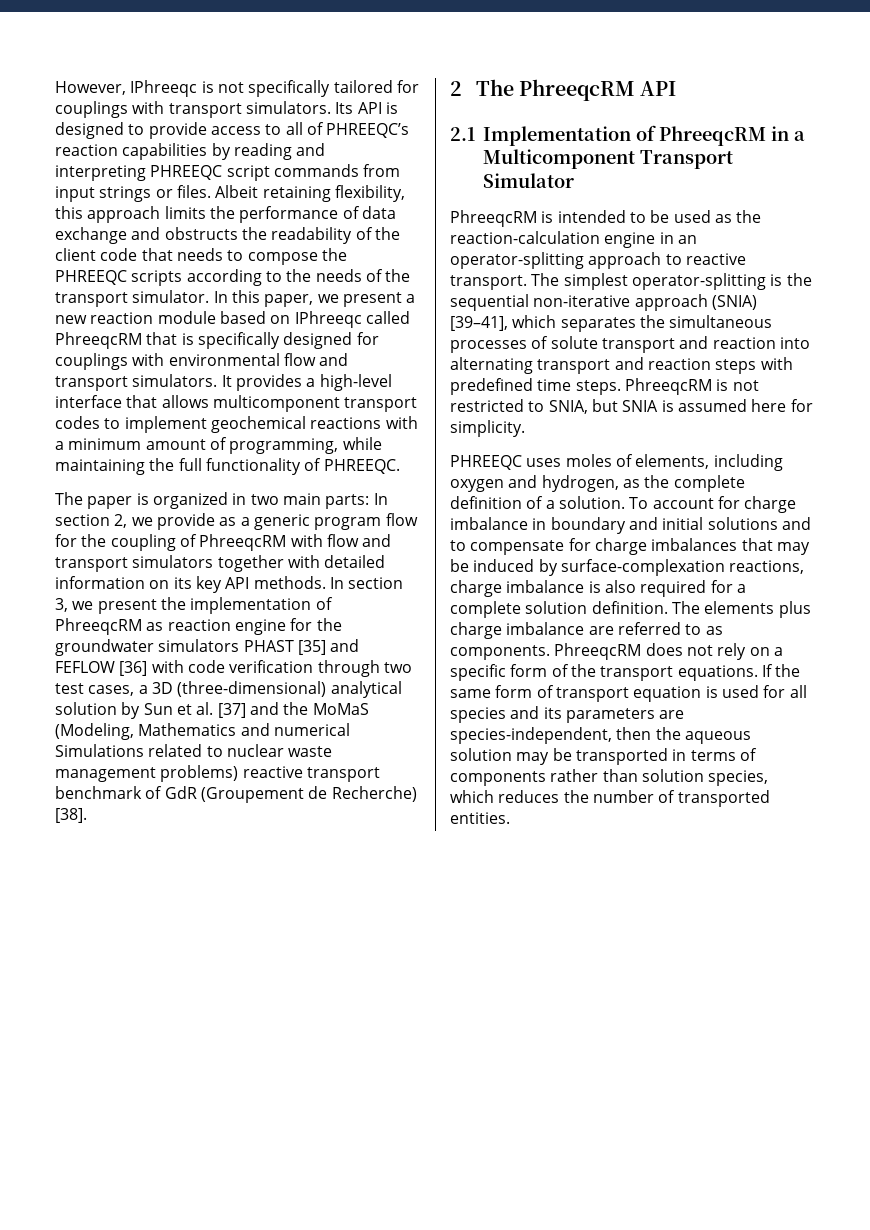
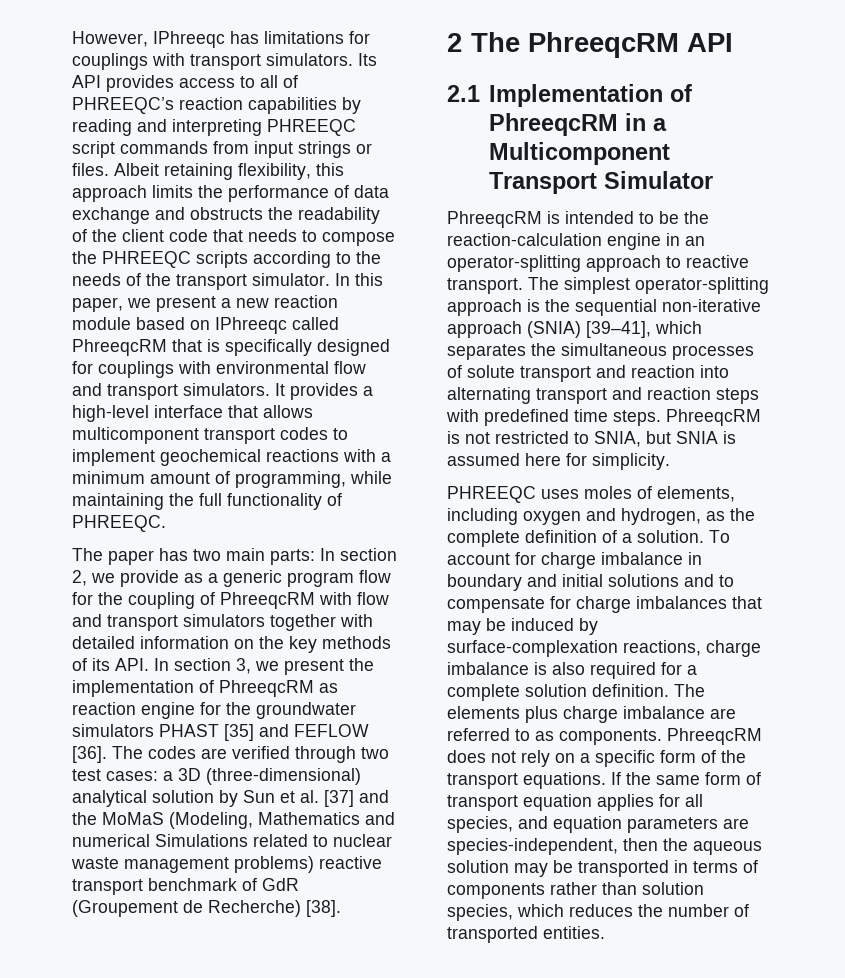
- However, IPhreeqc is not specifically tailored for couplings with transport simulators.
+ However, IPhreeqc has limitations for couplings with transport simulators.
- Its API is designed to provide access to all of PHREEQC’s reaction capabilities by reading and interpreting PHREEQC script commands from input strings or files.
+ Its API provides access to all of PHREEQC’s reaction capabilities by reading and interpreting PHREEQC script commands from input strings or files.
- The paper is organized in two main parts:
+ The paper has two main parts:
- In section 2, we provide as a generic program flow for the coupling of PhreeqcRM with flow and transport simulators together with detailed information on its key API methods. In section 3, we present the implementation of PhreeqcRM as reaction engine for the groundwater simulators PHAST [35] and FEFLOW [36] with code verification through two test cases, a 3D (three-dimensional) analytical solution by Sun et al. [37] and the MoMaS (Modeling, Mathematics and numerical Simulations related to nuclear waste management problems) reactive transport benchmark of GdR (Groupement de Recherche) [38].
+ In section 2, we provide as a generic program flow for the coupling of PhreeqcRM with flow and transport simulators together with detailed information on the key methods of its API. In section 3, we present the implementation of PhreeqcRM as reaction engine for the groundwater simulators PHAST [35] and FEFLOW [36]. The codes are verified through two test cases: a 3D (three-dimensional) analytical solution by Sun et al. [37] and the MoMaS (Modeling, Mathematics and numerical Simulations related to nuclear waste management problems) reactive transport benchmark of GdR (Groupement de Recherche) [38].
- PhreeqcRM is intended to be used as the reaction-calculation engine in an operator-splitting approach to reactive transport.
+ PhreeqcRM is intended to be the reaction-calculation engine in an operator-splitting approach to reactive transport.
- The simplest operator-splitting is the sequential non-iterative approach (SNIA) [39–41], which separates the simultaneous processes of solute transport and reaction into alternating transport and reaction steps with predefined time steps.
+ The simplest operator-splitting approach is the sequential non-iterative approach (SNIA) [39–41], which separates the simultaneous processes of solute transport and reaction into alternating transport and reaction steps with predefined time steps.
- If the same form of transport equation is used for all species and its parameters are species-independent, then the aqueous solution may be transported in terms of components rather than solution species, which reduces the number of transported entities.
+ If the same form of transport equation applies for all species, and equation parameters are species-independent, then the aqueous solution may be transported in terms of components rather than solution species, which reduces the number of transported entities.

